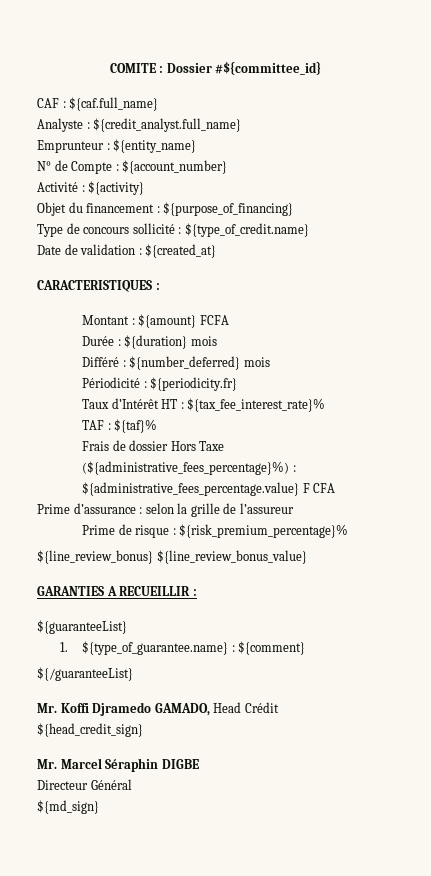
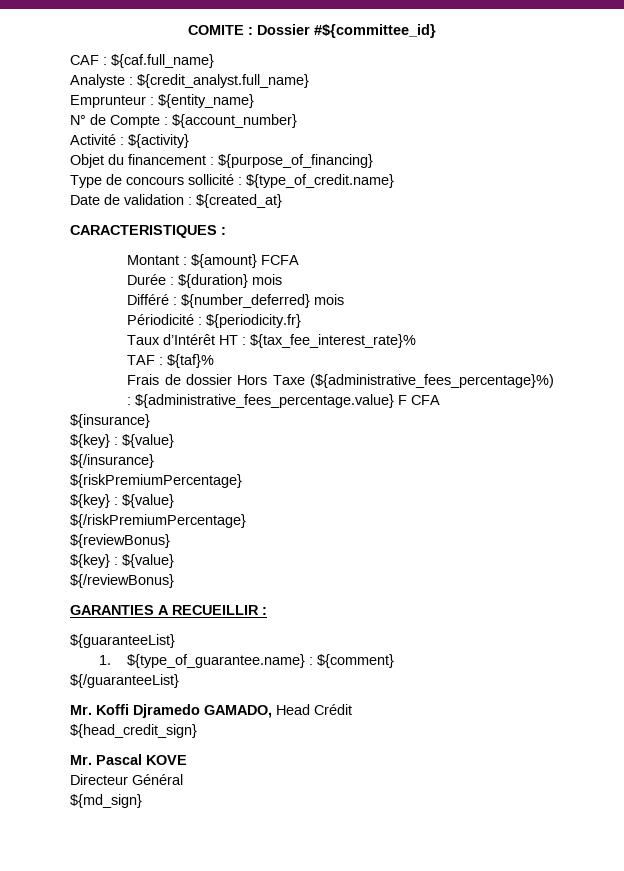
- Prime d’assurance : selon la grille de l’assureur
- Prime de risque : ${risk_premium_percentage}%
- ${line_review_bonus} ${line_review_bonus_value}
+ ${insurance}
+ ${key} : ${value}
+ ${/insurance}
+ ${riskPremiumPercentage}
+ ${key} : ${value}
+ ${/riskPremiumPercentage}
+ ${reviewBonus}
+ ${key} : ${value}
+ ${/reviewBonus}
- Mr. Marcel Séraphin DIGBE
+ Mr. Pascal KOVE

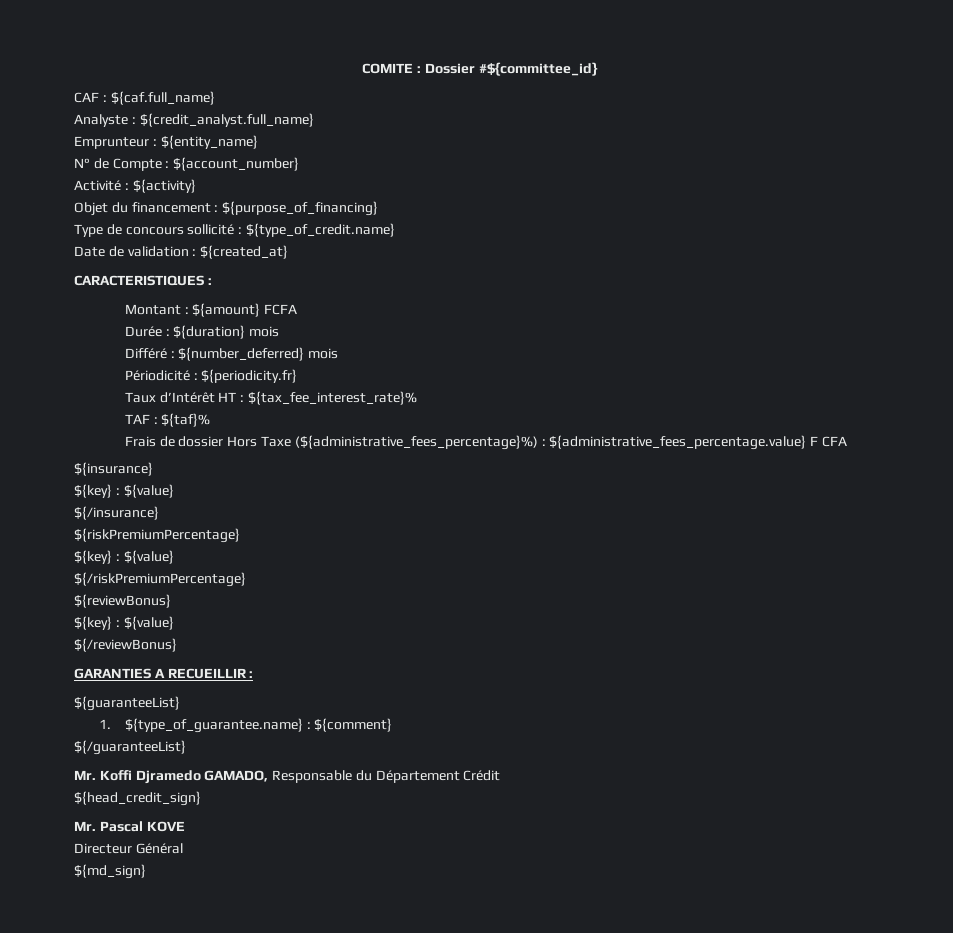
- Mr. Koffi Djramedo GAMADO, Head Crédit
+ Mr. Koffi Djramedo GAMADO, Responsable du Département Crédit

